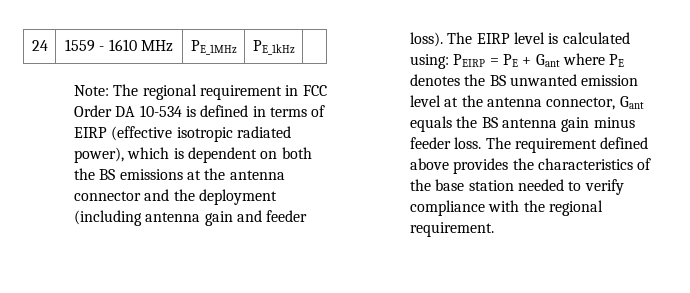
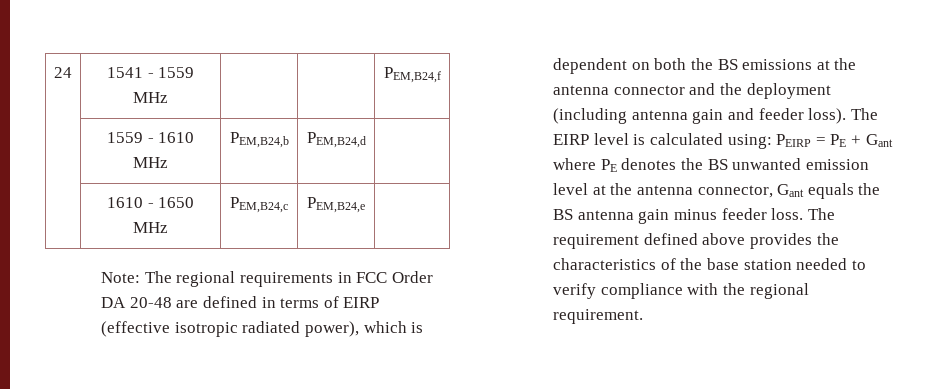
- 24 | 1559 - 1610 MHz | PE_1MHz | PE_1kHz |
+ 24 | 1541 - 1559 MHz | | | PEM,B24,f
+ | 1559 - 1610 MHz | PEM,B24,b | PEM,B24,d |
+ | 1610 - 1650 MHz | PEM,B24,c | PEM,B24,e |
- Note: The regional requirement in FCC Order DA 10-534 is defined in terms of EIRP (effective isotropic radiated power), which is dependent on both the BS emissions at the antenna connector and the deployment (including antenna gain and feeder loss).
+ Note: The regional requirements in FCC Order DA 20-48 are defined in terms of EIRP (effective isotropic radiated power), which is dependent on both the BS emissions at the antenna connector and the deployment (including antenna gain and feeder loss).

